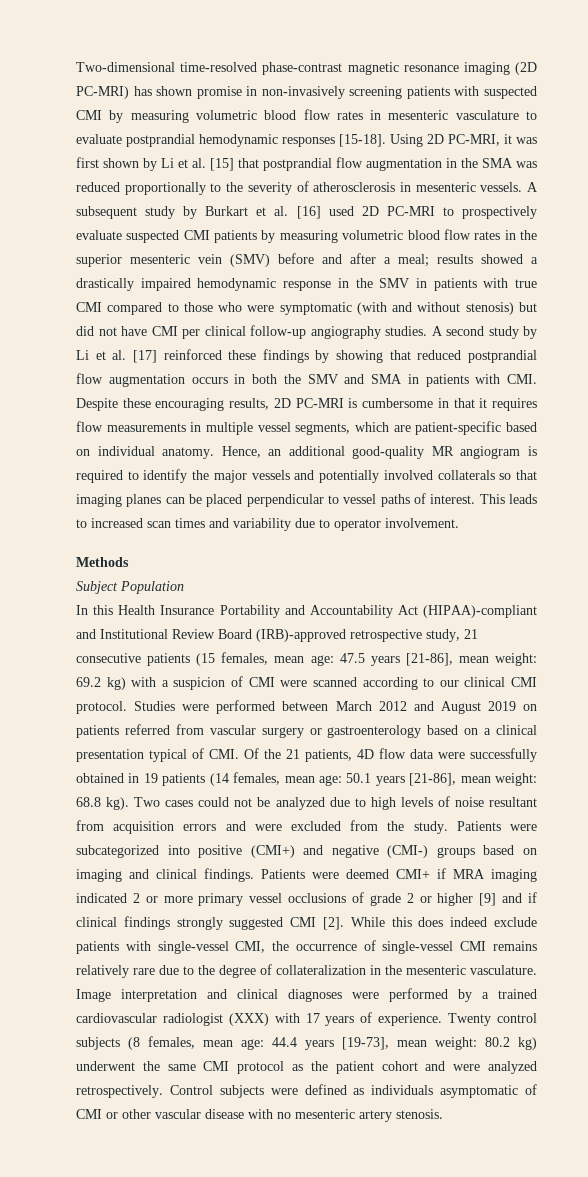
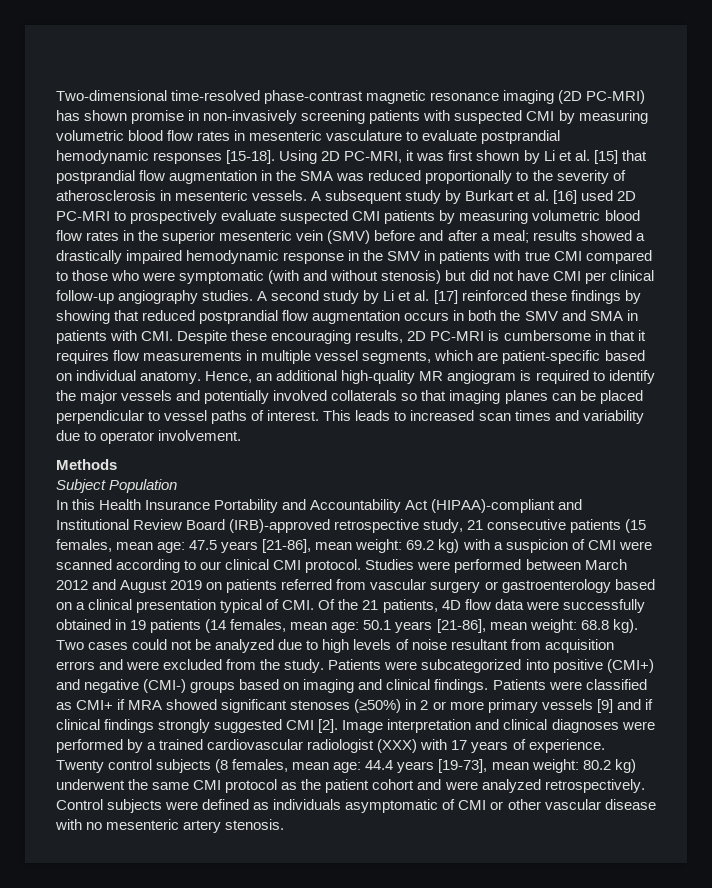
- Hence, an additional good-quality MR angiogram is required to identify the major vessels and potentially involved collaterals so that imaging planes can be placed perpendicular to vessel paths of interest.
+ Hence, an additional high-quality MR angiogram is required to identify the major vessels and potentially involved collaterals so that imaging planes can be placed perpendicular to vessel paths of interest.
- Patients were deemed CMI+ if MRA imaging indicated 2 or more primary vessel occlusions of grade 2 or higher [9] and if clinical findings strongly suggested CMI [2].
+ Patients were classified as CMI+ if MRA showed significant stenoses (≥50%) in 2 or more primary vessels [9] and if clinical findings strongly suggested CMI [2].
- While this does indeed exclude patients with single-vessel CMI, the occurrence of single-vessel CMI remains relatively rare due to the degree of collateralization in the mesenteric vasculature.

